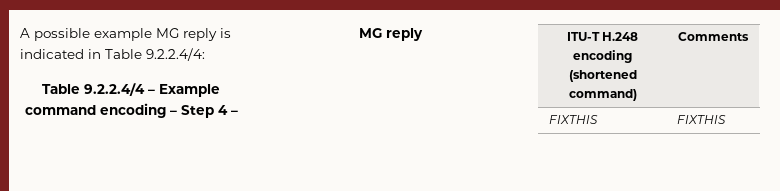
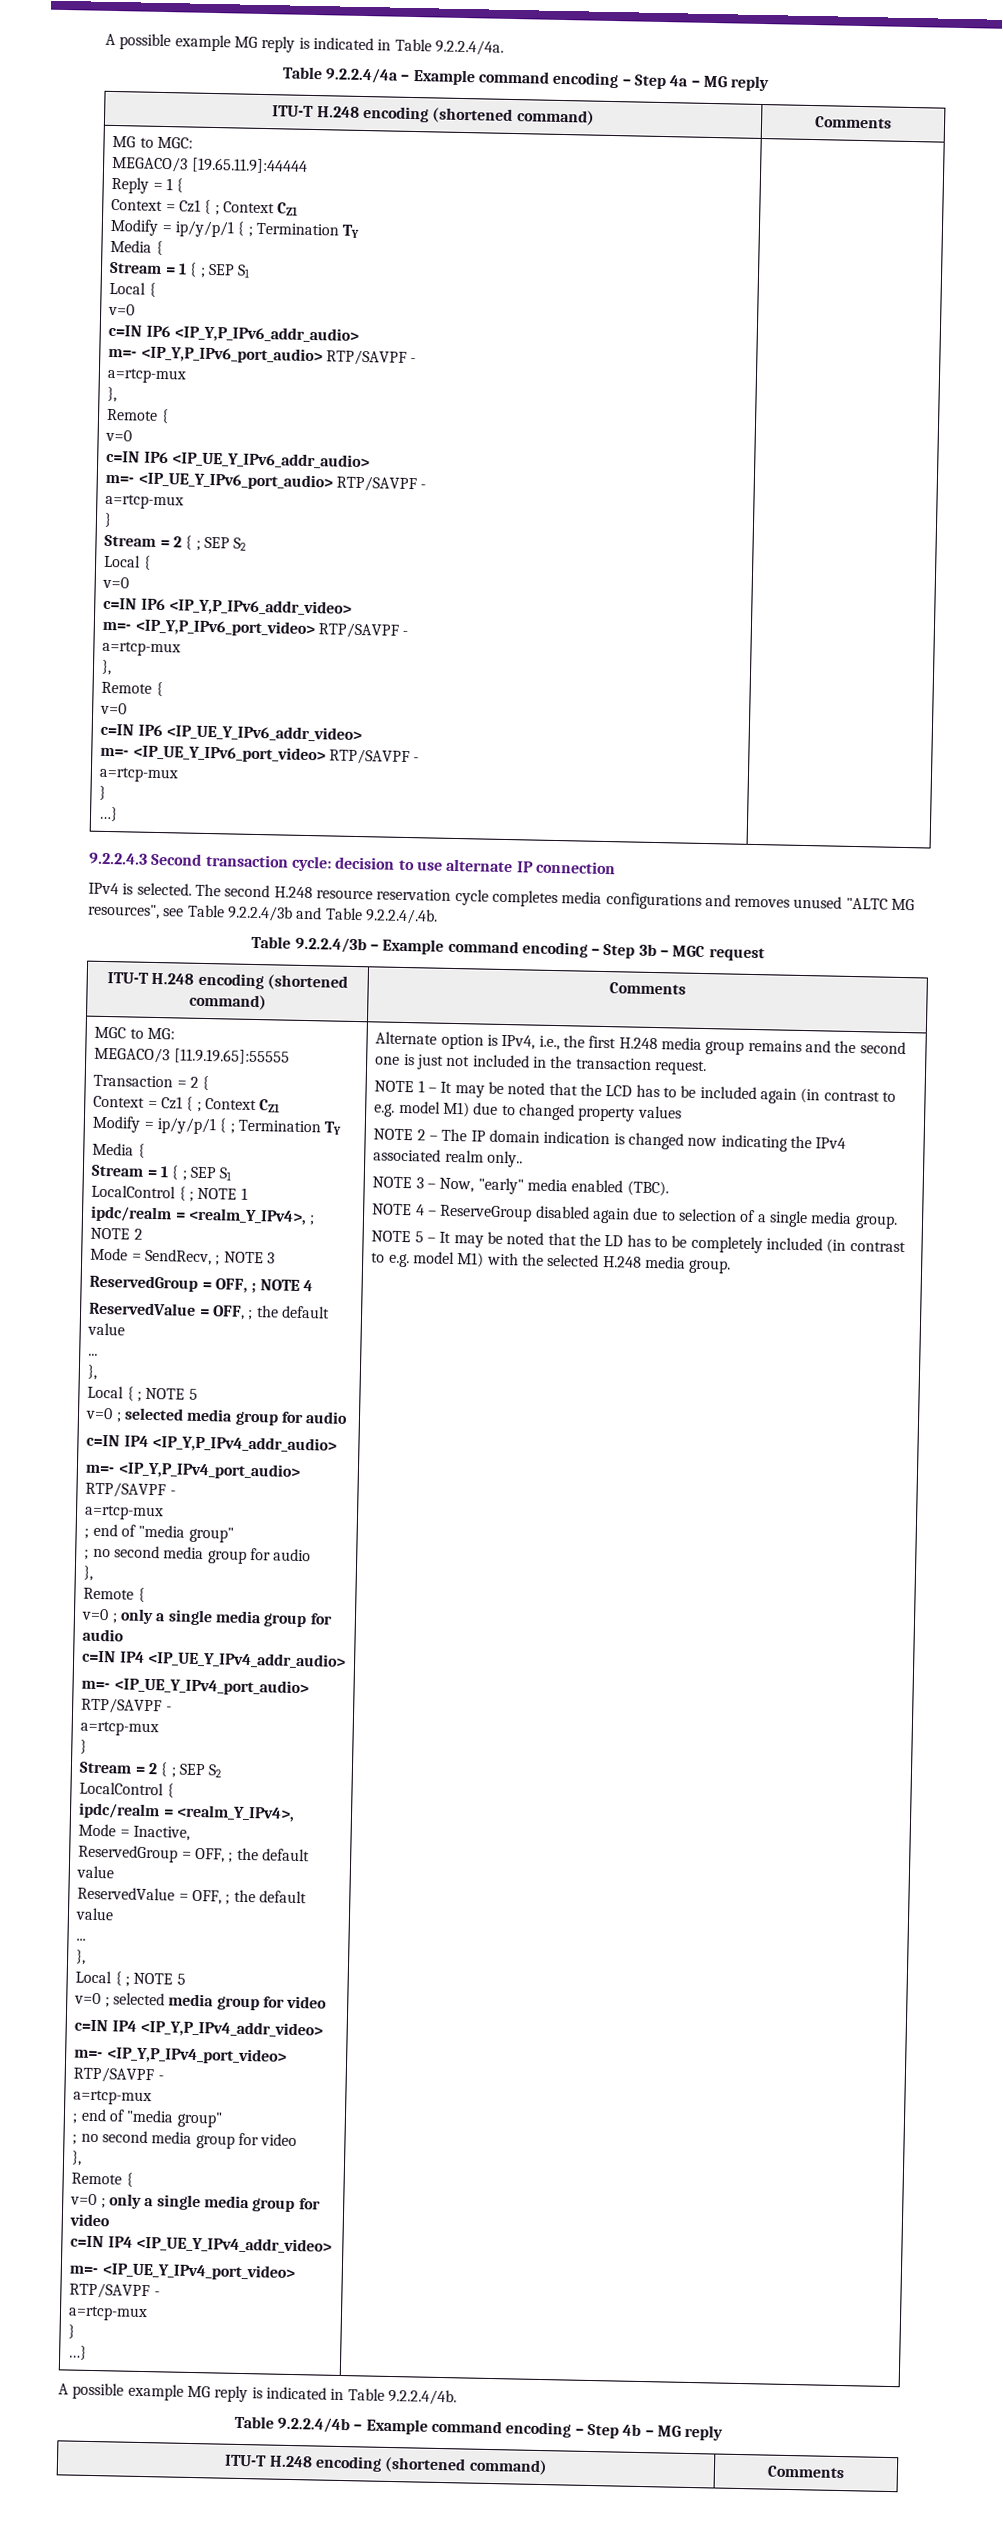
- A possible example MG reply is indicated in Table 9.2.2.4/4:
- Table 9.2.2.4/4 – Example command encoding – Step 4 – MG reply
+ A possible example MG reply is indicated in Table 9.2.2.4/4a.
+ Table 9.2.2.4/4a – Example command encoding – Step 4a – MG reply
- FIXTHIS | FIXTHIS
+ MG to MGC:
+ MEGACO/3 [19.65.11.9]:44444
+ Reply = 1 {
+ Context = Cz1 { ; Context CZ1
+ Modify = ip/y/p/1 { ; Termination TY
+ Media {
+ Stream = 1 { ; SEP S1
+ Local {
+ v=0
+ c=IN IP6 <IP_Y,P_IPv6_addr_audio>
+ m=- <IP_Y,P_IPv6_port_audio> RTP/SAVPF -
+ a=rtcp-mux
+ },
+ Remote {
+ v=0
+ c=IN IP6 <IP_UE_Y_IPv6_addr_audio>
+ m=- <IP_UE_Y_IPv6_port_audio> RTP/SAVPF -
+ a=rtcp-mux
+ }
+ Stream = 2 { ; SEP S2
+ Local {
+ v=0
+ c=IN IP6 <IP_Y,P_IPv6_addr_video>
+ m=- <IP_Y,P_IPv6_port_video> RTP/SAVPF -
+ a=rtcp-mux
+ },
+ Remote {
+ v=0
+ c=IN IP6 <IP_UE_Y_IPv6_addr_video>
+ m=- <IP_UE_Y_IPv6_port_video> RTP/SAVPF -
+ a=rtcp-mux
+ }
+ …} |
+ 9.2.2.4.3 Second transaction cycle: decision to use alternate IP connection
+ IPv4 is selected. The second H.248 resource reservation cycle completes media configurations and removes unused "ALTC MG resources", see Table 9.2.2.4/3b and Table 9.2.2.4/.4b.
+ Table 9.2.2.4/3b – Example command encoding – Step 3b – MGC request
+ ITU-T H.248 encoding (shortened command) | Comments
+ MGC to MG:
+ MEGACO/3 [11.9.19.65]:55555
+ Transaction = 2 {
+ Context = Cz1 { ; Context CZ1
+ Modify = ip/y/p/1 { ; Termination TY
+ Media {
+ Stream = 1 { ; SEP S1
+ LocalControl { ; NOTE 1
+ ipdc/realm = <realm_Y_IPv4>, ; NOTE 2
+ Mode = SendRecv, ; NOTE 3
+ ReservedGroup = OFF, ; NOTE 4
+ ReservedValue = OFF, ; the default value
+ ...
+ },
+ Local { ; NOTE 5
+ v=0 ; selected media group for audio
+ c=IN IP4 <IP_Y,P_IPv4_addr_audio>
+ m=- <IP_Y,P_IPv4_port_audio> RTP/SAVPF -
+ a=rtcp-mux
+ ; end of "media group"
+ ; no second media group for audio
+ },
+ Remote {
+ v=0 ; only a single media group for audio
+ c=IN IP4 <IP_UE_Y_IPv4_addr_audio>
+ m=- <IP_UE_Y_IPv4_port_audio> RTP/SAVPF -
+ a=rtcp-mux
+ }
+ Stream = 2 { ; SEP S2
+ LocalControl {
+ ipdc/realm = <realm_Y_IPv4>,
+ Mode = Inactive,
+ ReservedGroup = OFF, ; the default value
+ ReservedValue = OFF, ; the default value
+ ...
+ },
+ Local { ; NOTE 5
+ v=0 ; selected media group for video
+ c=IN IP4 <IP_Y,P_IPv4_addr_video>
+ m=- <IP_Y,P_IPv4_port_video> RTP/SAVPF -
+ a=rtcp-mux
+ ; end of "media group"
+ ; no second media group for video
+ },
+ Remote {
+ v=0 ; only a single media group for video
+ c=IN IP4 <IP_UE_Y_IPv4_addr_video>
+ m=- <IP_UE_Y_IPv4_port_video> RTP/SAVPF -
+ a=rtcp-mux
+ }
+ …} | Alternate option is IPv4, i.e., the first H.248 media group remains and the second one is just not included in the transaction request.
+ NOTE 1 – It may be noted that the LCD has to be included again (in contrast to e.g. model M1) due to changed property values
+ NOTE 2 – The IP domain indication is changed now indicating the IPv4 associated realm only..
+ NOTE 3 – Now, "early" media enabled (TBC).
+ NOTE 4 – ReserveGroup disabled again due to selection of a single media group.
+ NOTE 5 – It may be noted that the LD has to be completely included (in contrast to e.g. model M1) with the selected H.248 media group.
+ A possible example MG reply is indicated in Table 9.2.2.4/4b.
+ Table 9.2.2.4/4b – Example command encoding – Step 4b – MG reply
+ ITU-T H.248 encoding (shortened command) | Comments

